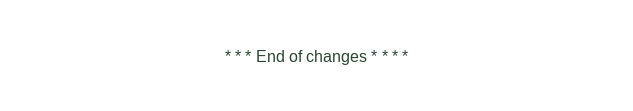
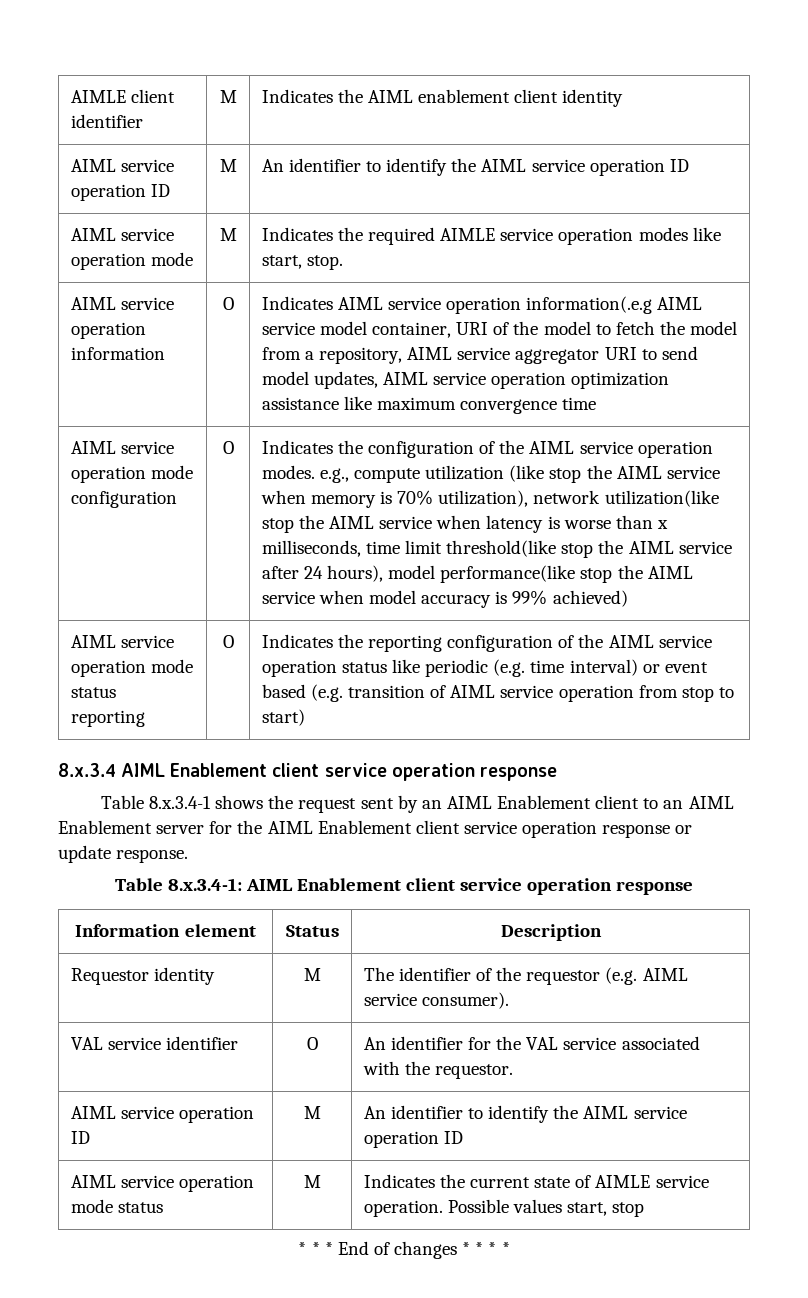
+ AIMLE client identifier | M | Indicates the AIML enablement client identity
+ AIML service operation ID | M | An identifier to identify the AIML service operation ID
+ AIML service operation mode | M | Indicates the required AIMLE service operation modes like start, stop.
+ AIML service operation information | O | Indicates AIML service operation information(.e.g AIML service model container, URI of the model to fetch the model from a repository, AIML service aggregator URI to send model updates, AIML service operation optimization assistance like maximum convergence time
+ AIML service operation mode configuration | O | Indicates the configuration of the AIML service operation modes. e.g., compute utilization (like stop the AIML service when memory is 70% utilization), network utilization(like stop the AIML service when latency is worse than x milliseconds, time limit threshold(like stop the AIML service after 24 hours), model performance(like stop the AIML service when model accuracy is 99% achieved)
+ AIML service operation mode status reporting | O | Indicates the reporting configuration of the AIML service operation status like periodic (e.g. time interval) or event based (e.g. transition of AIML service operation from stop to start)
+ 8.x.3.4 AIML Enablement client service operation response
+ Table 8.x.3.4-1 shows the request sent by an AIML Enablement client to an AIML Enablement server for the AIML Enablement client service operation response or update response.
+ Table 8.x.3.4-1: AIML Enablement client service operation response
+ Information element | Status | Description
+ Requestor identity | M | The identifier of the requestor (e.g. AIML service consumer).
+ VAL service identifier | O | An identifier for the VAL service associated with the requestor.
+ AIML service operation ID | M | An identifier to identify the AIML service operation ID
+ AIML service operation mode status | M | Indicates the current state of AIMLE service operation. Possible values start, stop

